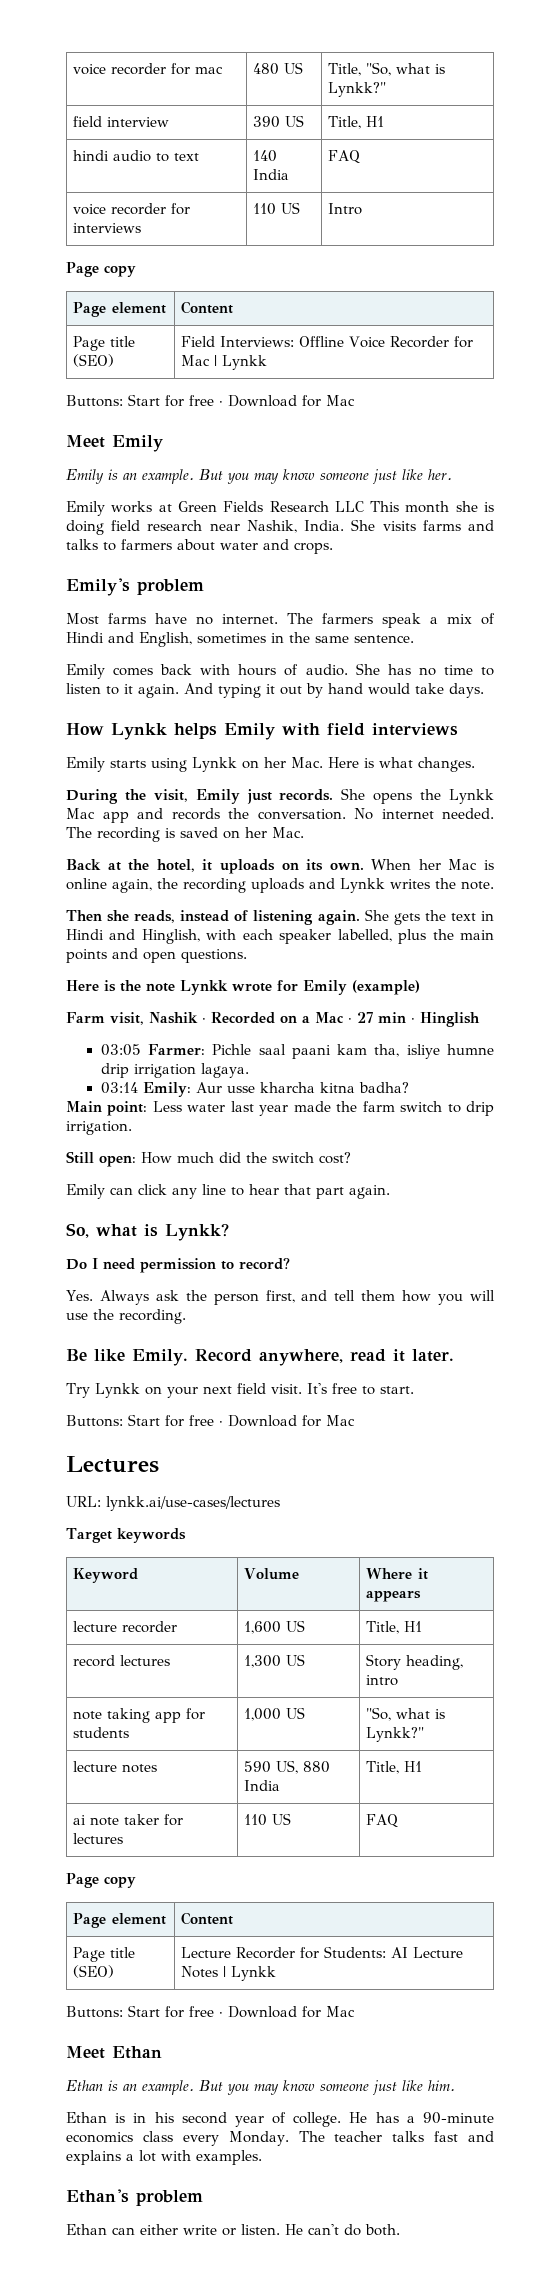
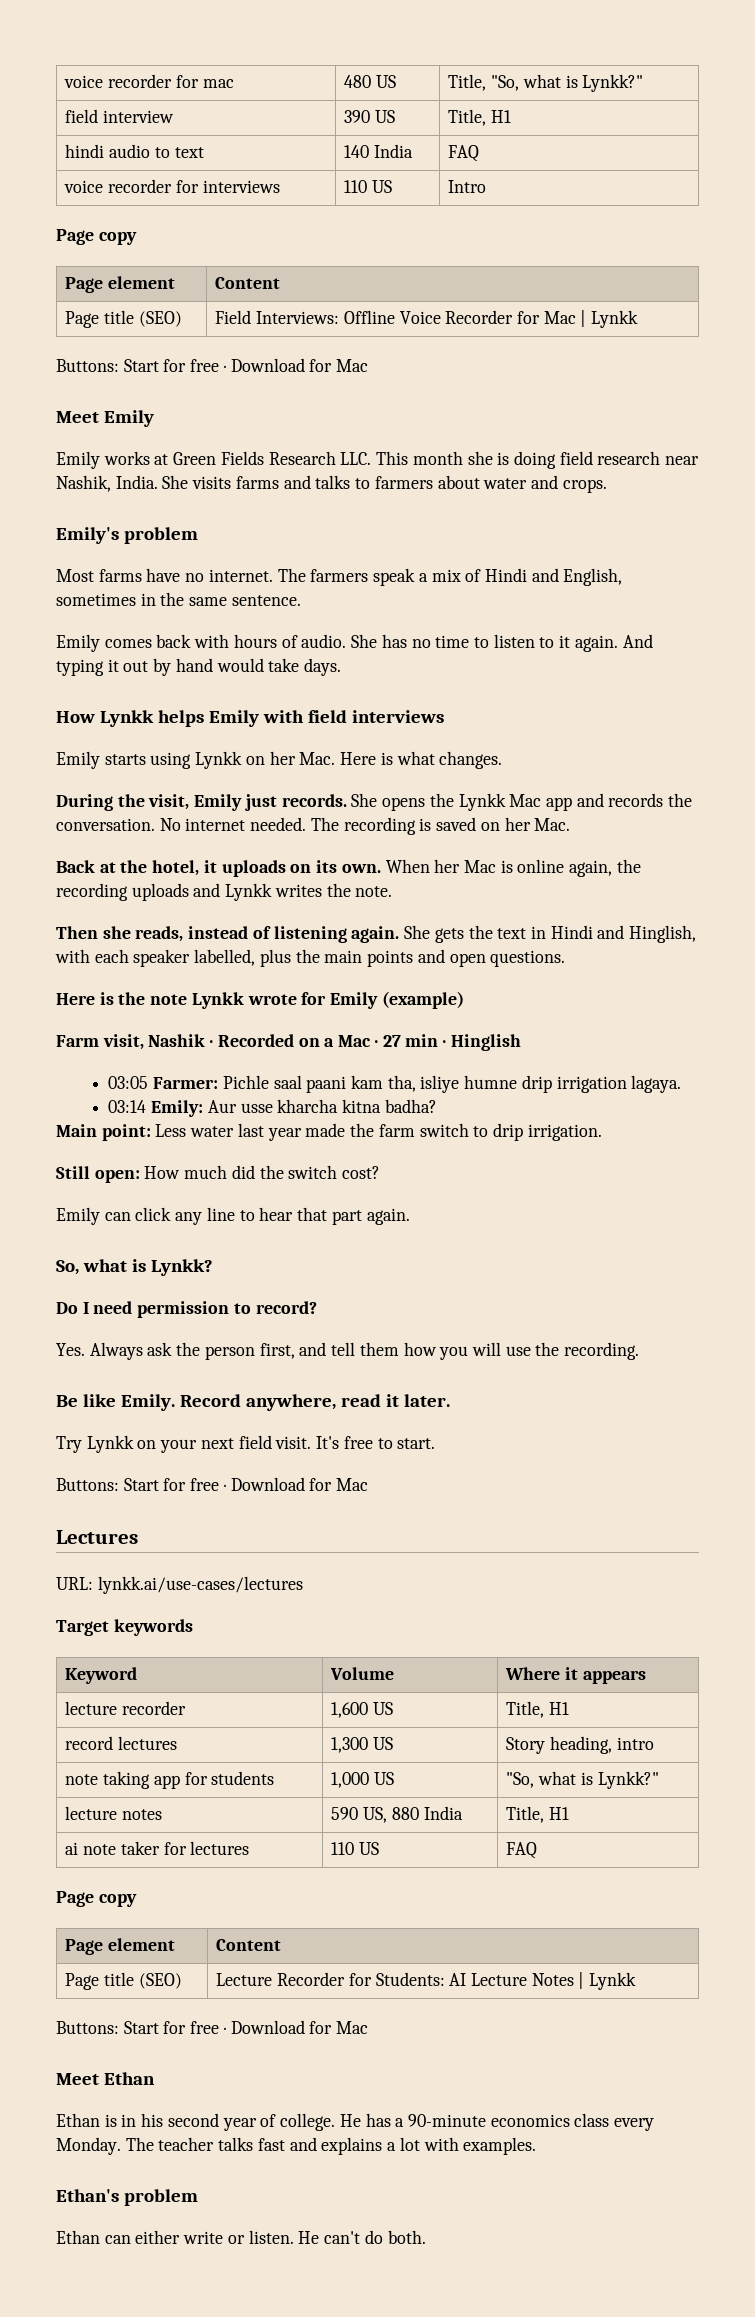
- Emily is an example. But you may know someone just like her.
- Emily works at Green Fields Research LLC This month she is doing field research near Nashik, India.
+ Emily works at Green Fields Research LLC. This month she is doing field research near Nashik, India.
- Ethan is an example. But you may know someone just like him.

